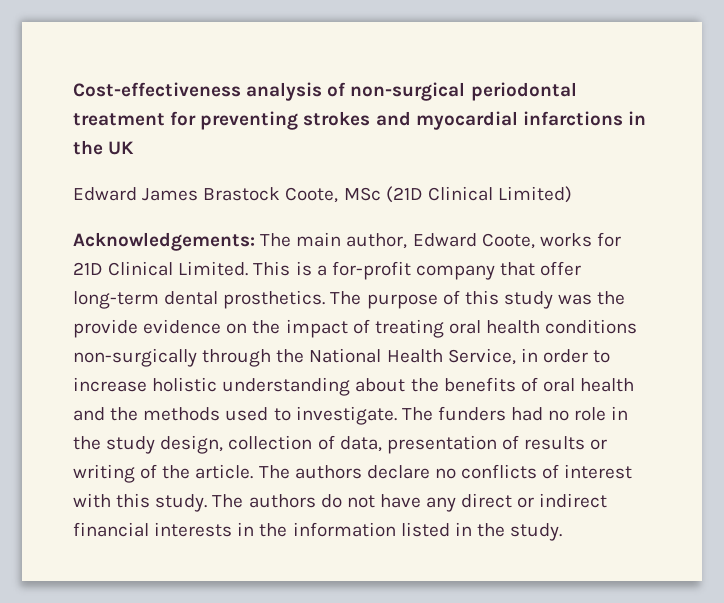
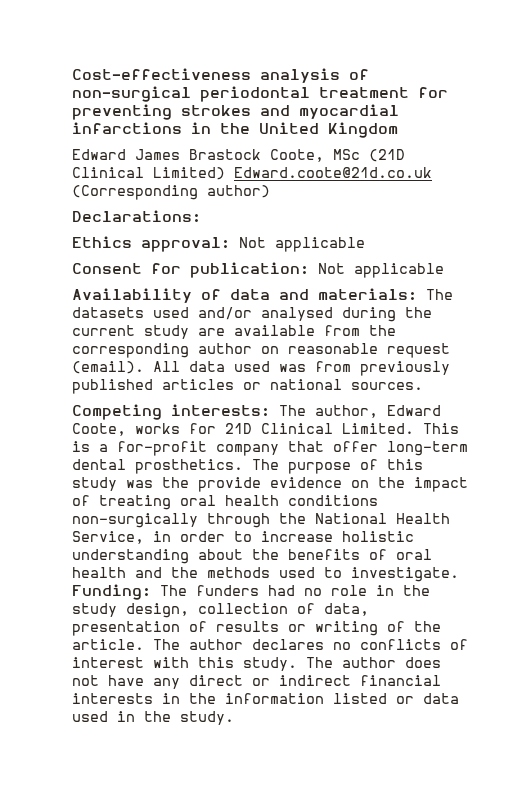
- Cost-effectiveness analysis of non-surgical periodontal treatment for preventing strokes and myocardial infarctions in the UK
+ Cost-effectiveness analysis of non-surgical periodontal treatment for preventing strokes and myocardial infarctions in the United Kingdom
- Edward James Brastock Coote, MSc (21D Clinical Limited)
- Acknowledgements: The main author, Edward Coote, works for 21D Clinical Limited.
+ Edward James Brastock Coote, MSc (21D Clinical Limited) Edward.coote@21d.co.uk (Corresponding author)
+ Declarations:
+ Ethics approval: Not applicable
+ Consent for publication: Not applicable
+ Availability of data and materials: The datasets used and/or analysed during the current study are available from the corresponding author on reasonable request (email). All data used was from previously published articles or national sources.
+ Competing interests: The author, Edward Coote, works for 21D Clinical Limited.
- The funders had no role in the study design, collection of data, presentation of results or writing of the article.
+ Funding: The funders had no role in the study design, collection of data, presentation of results or writing of the article.
- The authors declare no conflicts of interest with this study.
+ The author declares no conflicts of interest with this study.
- The authors do not have any direct or indirect financial interests in the information listed in the study.
+ The author does not have any direct or indirect financial interests in the information listed or data used in the study.

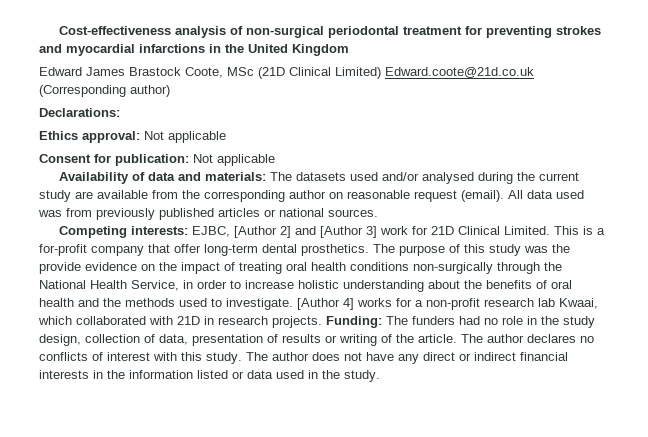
- Competing interests: The author, Edward Coote, works for 21D Clinical Limited.
+ Competing interests: EJBC, [Author 2] and [Author 3] work for 21D Clinical Limited.
+ [Author 4] works for a non-profit research lab Kwaai, which collaborated with 21D in research projects.

